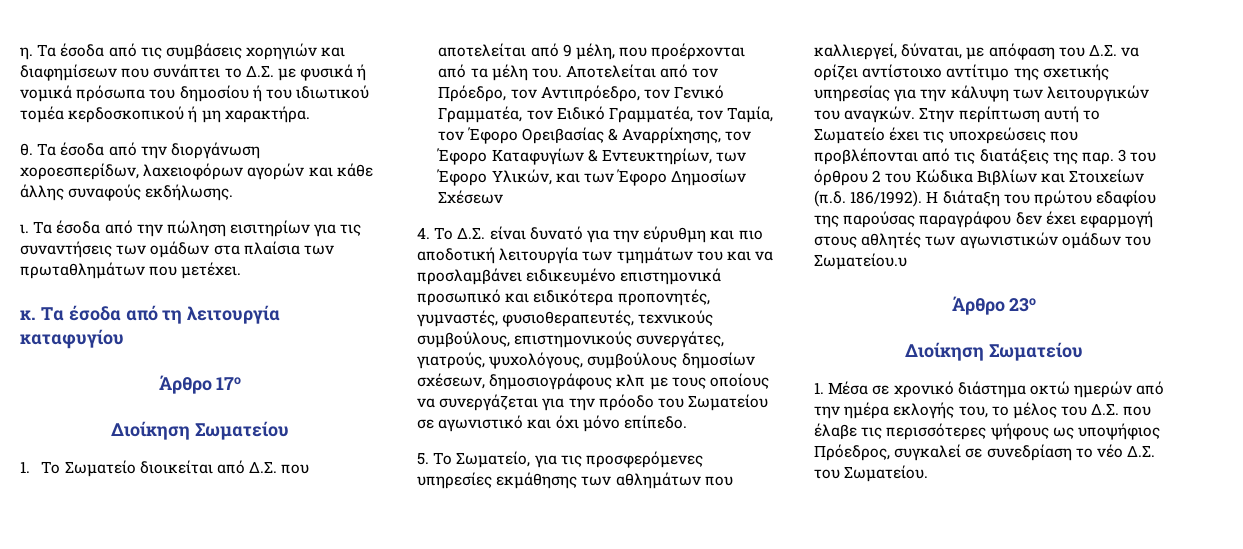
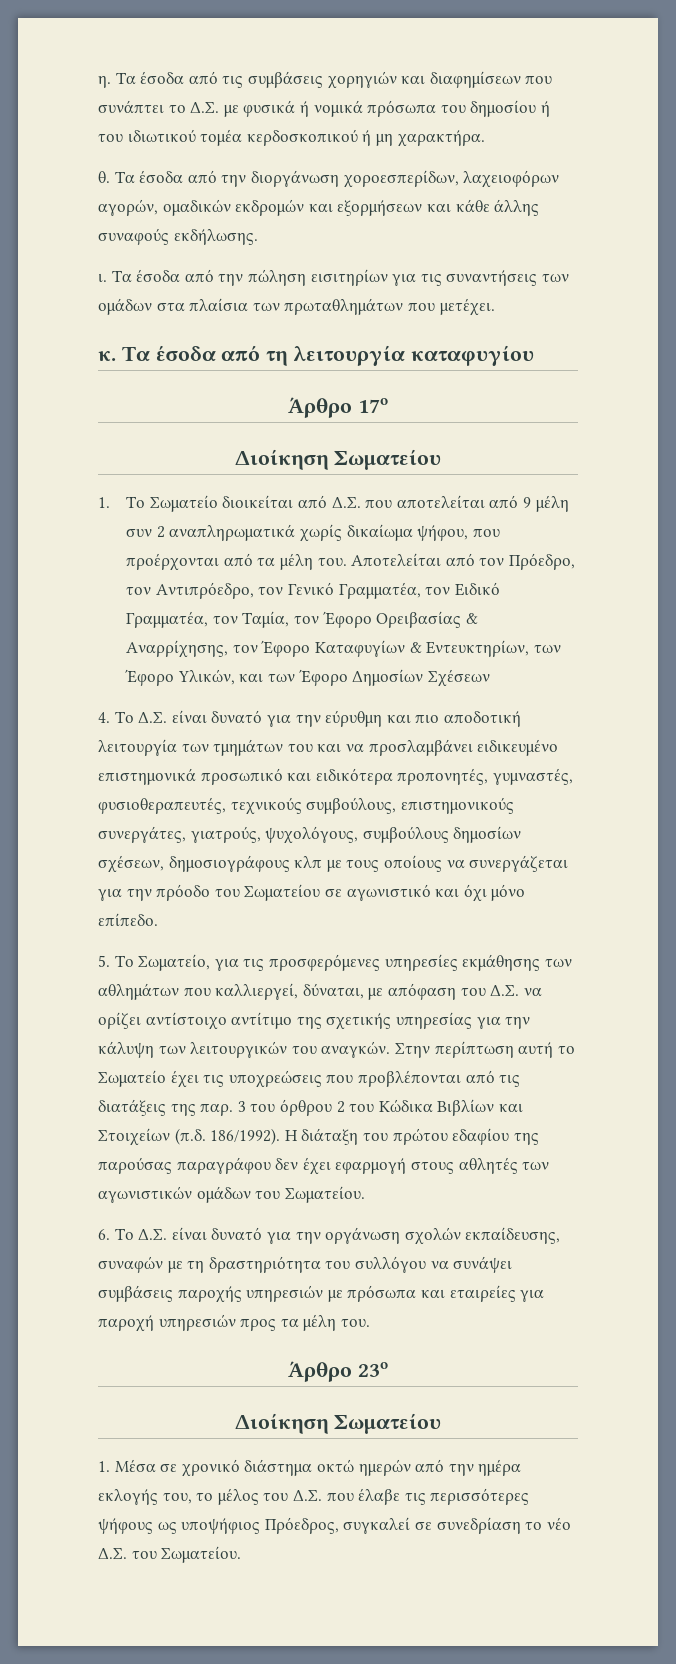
- Τα έσοδα από την διοργάνωση χοροεσπερίδων, λαχειοφόρων αγορών και κάθε άλλης συναφούς εκδήλωσης.
+ Τα έσοδα από την διοργάνωση χοροεσπερίδων, λαχειοφόρων αγορών, ομαδικών εκδρομών και εξορμήσεων και κάθε άλλης συναφούς εκδήλωσης.
- 1. Το Σωματείο διοικείται από Δ.Σ. που αποτελείται από 9 μέλη, που προέρχονται από τα μέλη του.
+ 1. Το Σωματείο διοικείται από Δ.Σ. που αποτελείται από 9 μέλη συν 2 αναπληρωματικά χωρίς δικαίωμα ψήφου, που προέρχονται από τα μέλη του.
- Η διάταξη του πρώτου εδαφίου της παρούσας παραγράφου δεν έχει εφαρμογή στους αθλητές των αγωνιστικών ομάδων του Σωματείου.υ
+ Η διάταξη του πρώτου εδαφίου της παρούσας παραγράφου δεν έχει εφαρμογή στους αθλητές των αγωνιστικών ομάδων του Σωματείου.
+ 6. Το Δ.Σ. είναι δυνατό για την οργάνωση σχολών εκπαίδευσης, συναφών με τη δραστηριότητα του συλλόγου να συνάψει συμβάσεις παροχής υπηρεσιών με πρόσωπα και εταιρείες για παροχή υπηρεσιών προς τα μέλη του.

